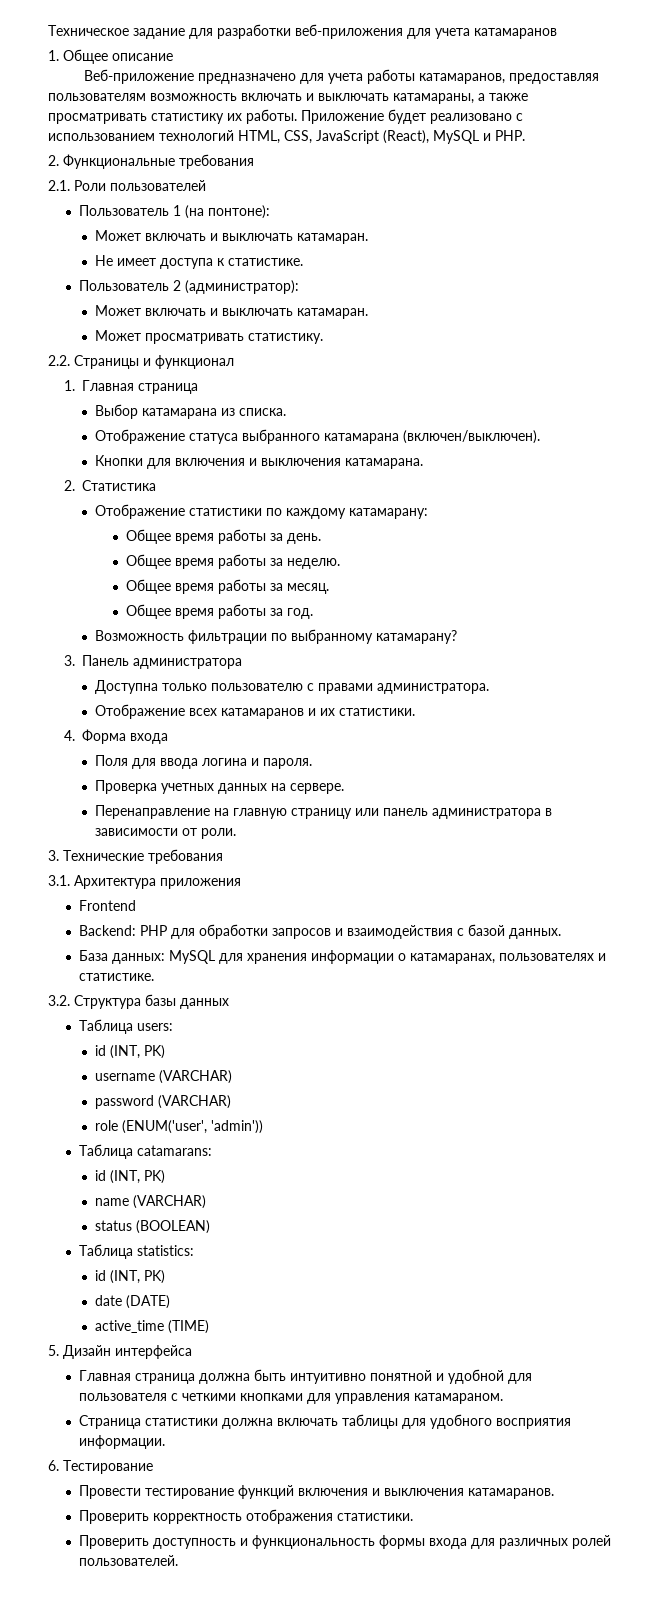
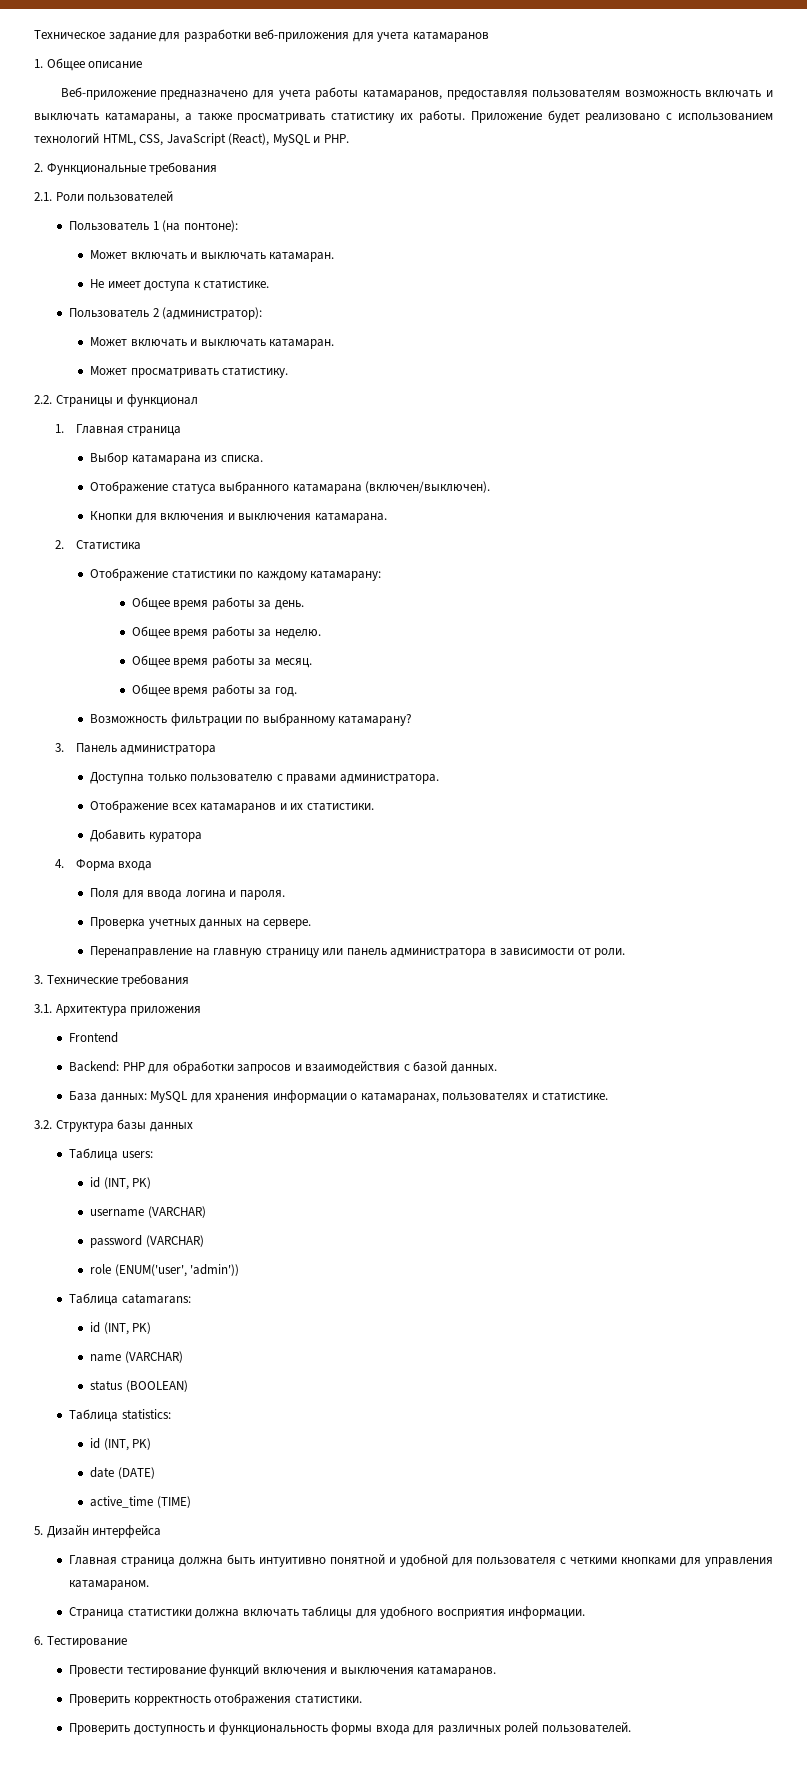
+ Добавить куратора

